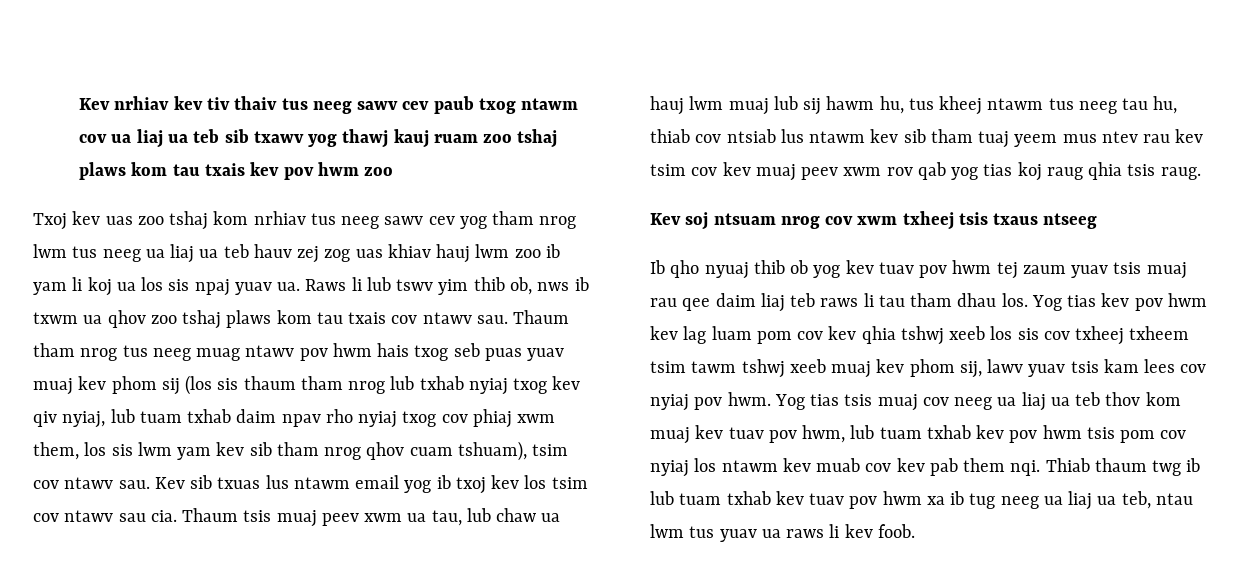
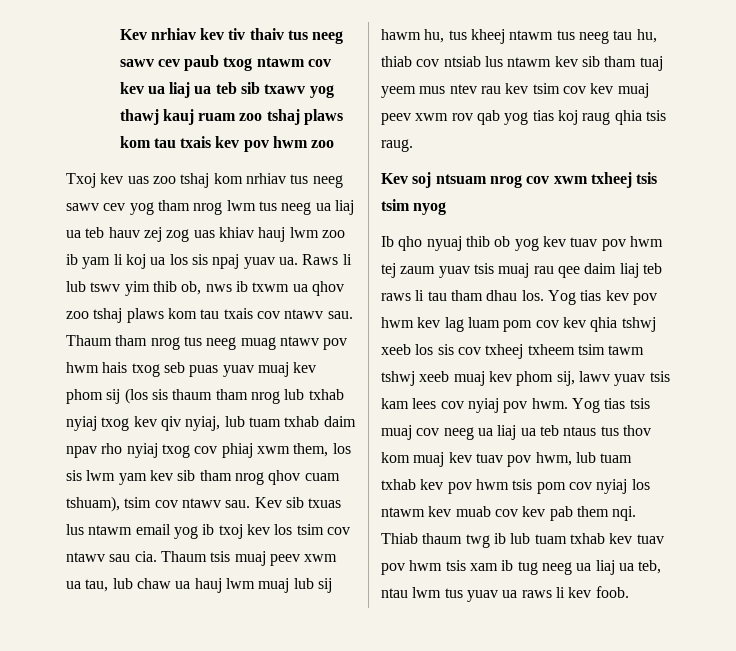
- Kev nrhiav kev tiv thaiv tus neeg sawv cev paub txog ntawm cov ua liaj ua teb sib txawv yog thawj kauj ruam zoo tshaj plaws kom tau txais kev pov hwm zoo
+ Kev nrhiav kev tiv thaiv tus neeg sawv cev paub txog ntawm cov kev ua liaj ua teb sib txawv yog thawj kauj ruam zoo tshaj plaws kom tau txais kev pov hwm zoo
- Kev soj ntsuam nrog cov xwm txheej tsis txaus ntseeg
+ Kev soj ntsuam nrog cov xwm txheej tsis tsim nyog
- Yog tias tsis muaj cov neeg ua liaj ua teb thov kom muaj kev tuav pov hwm, lub tuam txhab kev pov hwm tsis pom cov nyiaj los ntawm kev muab cov kev pab them nqi.
+ Yog tias tsis muaj cov neeg ua liaj ua teb ntaus tus thov kom muaj kev tuav pov hwm, lub tuam txhab kev pov hwm tsis pom cov nyiaj los ntawm kev muab cov kev pab them nqi.
- Thiab thaum twg ib lub tuam txhab kev tuav pov hwm xa ib tug neeg ua liaj ua teb, ntau lwm tus yuav ua raws li kev foob.
+ Thiab thaum twg ib lub tuam txhab kev tuav pov hwm tsis xam ib tug neeg ua liaj ua teb, ntau lwm tus yuav ua raws li kev foob.

